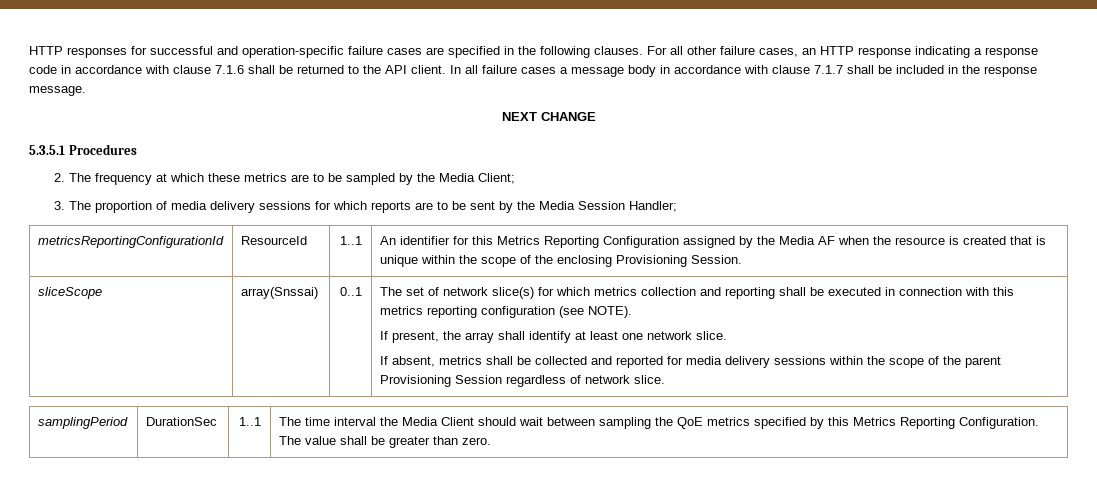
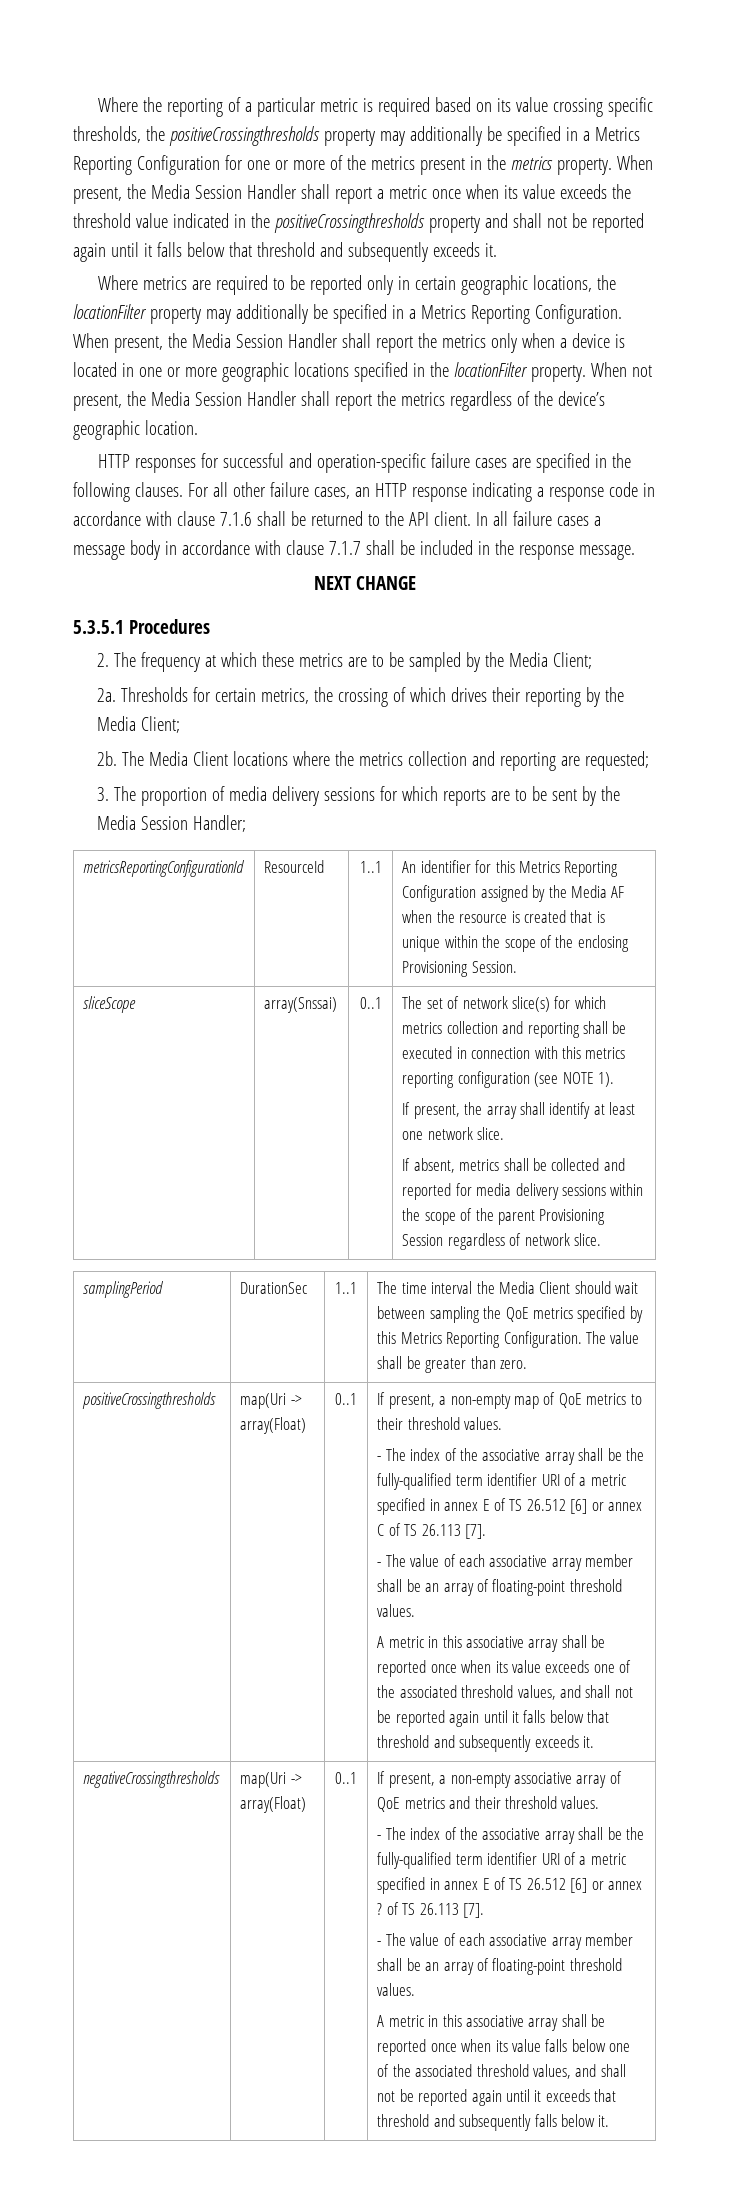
+ Where the reporting of a particular metric is required based on its value crossing specific thresholds, the positiveCrossingthresholds property may additionally be specified in a Metrics Reporting Configuration for one or more of the metrics present in the metrics property. When present, the Media Session Handler shall report a metric once when its value exceeds the threshold value indicated in the positiveCrossingthresholds property and shall not be reported again until it falls below that threshold and subsequently exceeds it.
+ Where metrics are required to be reported only in certain geographic locations, the locationFilter property may additionally be specified in a Metrics Reporting Configuration. When present, the Media Session Handler shall report the metrics only when a device is located in one or more geographic locations specified in the locationFilter property. When not present, the Media Session Handler shall report the metrics regardless of the device’s geographic location.
+ 2a. Thresholds for certain metrics, the crossing of which drives their reporting by the Media Client;
+ 2b. The Media Client locations where the metrics collection and reporting are requested;
- The set of network slice(s) for which metrics collection and reporting shall be executed in connection with this metrics reporting configuration (see NOTE).
+ The set of network slice(s) for which metrics collection and reporting shall be executed in connection with this metrics reporting configuration (see NOTE 1).
+ positiveCrossingthresholds | map(Uri -> array(Float) | 0..1 | If present, a non-empty map of QoE metrics to their threshold values.
+ - The index of the associative array shall be the fully-qualified term identifier URI of a metric specified in annex E of TS 26.512 [6] or annex C of TS 26.113 [7].
+ - The value of each associative array member shall be an array of floating-point threshold values.
+ A metric in this associative array shall be reported once when its value exceeds one of the associated threshold values, and shall not be reported again until it falls below that threshold and subsequently exceeds it.
+ negativeCrossingthresholds | map(Uri -> array(Float) | 0..1 | If present, a non-empty associative array of QoE metrics and their threshold values.
+ - The index of the associative array shall be the fully-qualified term identifier URI of a metric specified in annex E of TS 26.512 [6] or annex ? of TS 26.113 [7].
+ - The value of each associative array member shall be an array of floating-point threshold values.
+ A metric in this associative array shall be reported once when its value falls below one of the associated threshold values, and shall not be reported again until it exceeds that threshold and subsequently falls below it.

